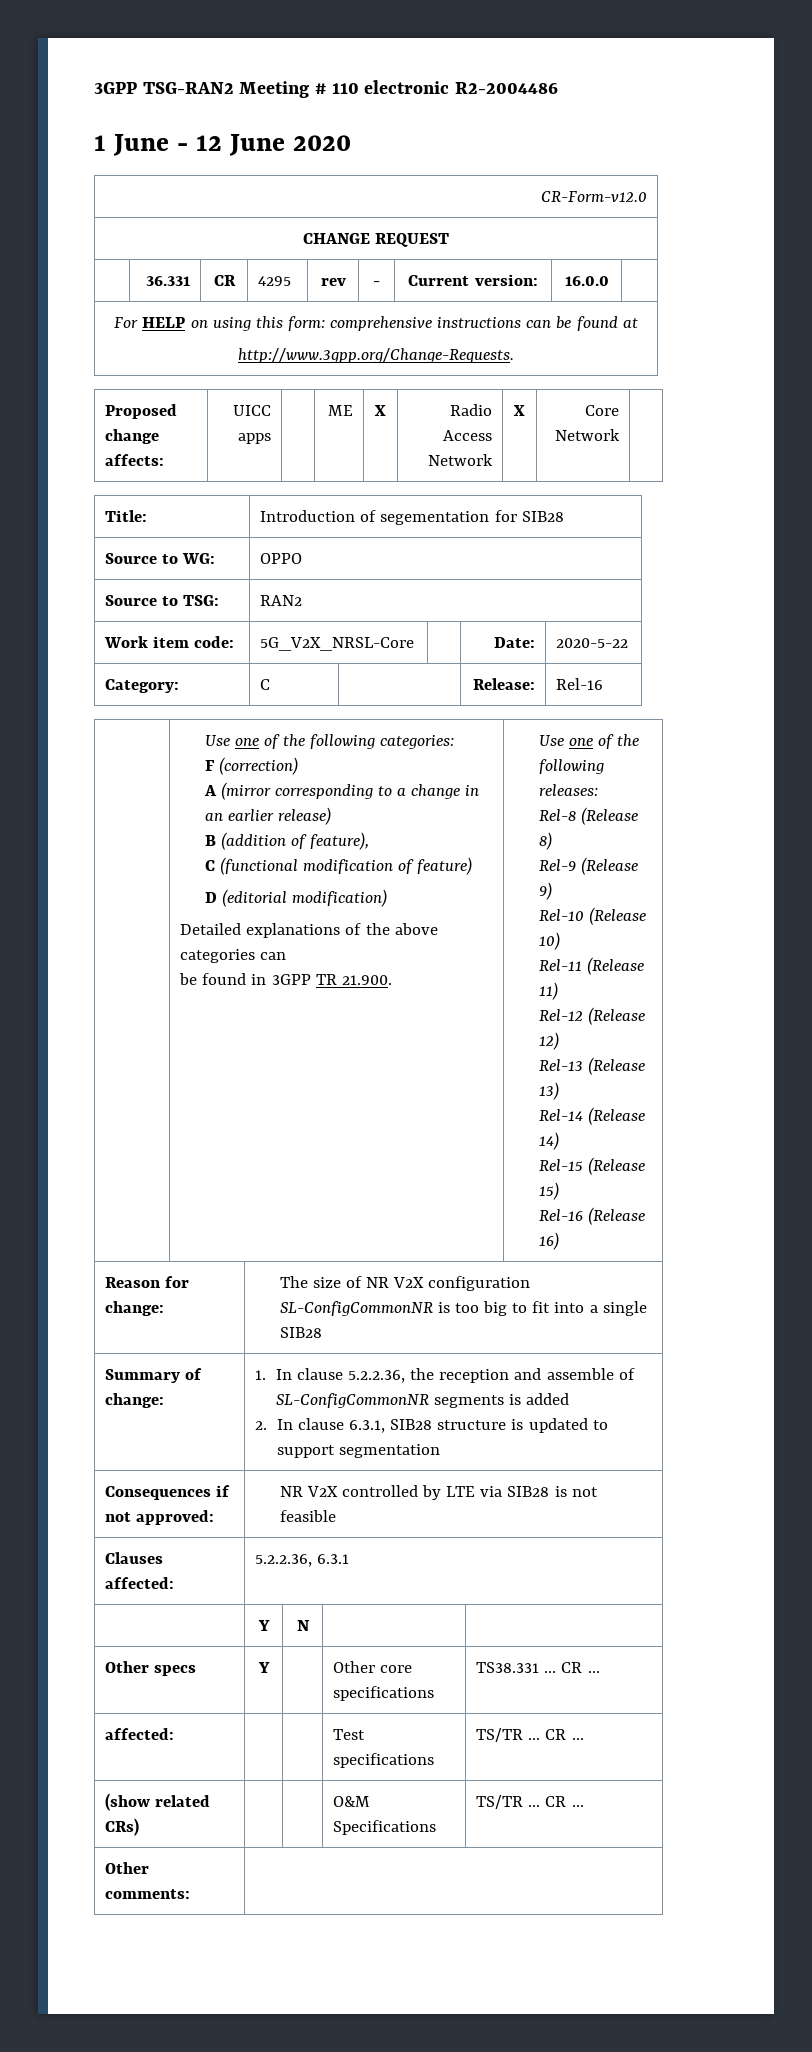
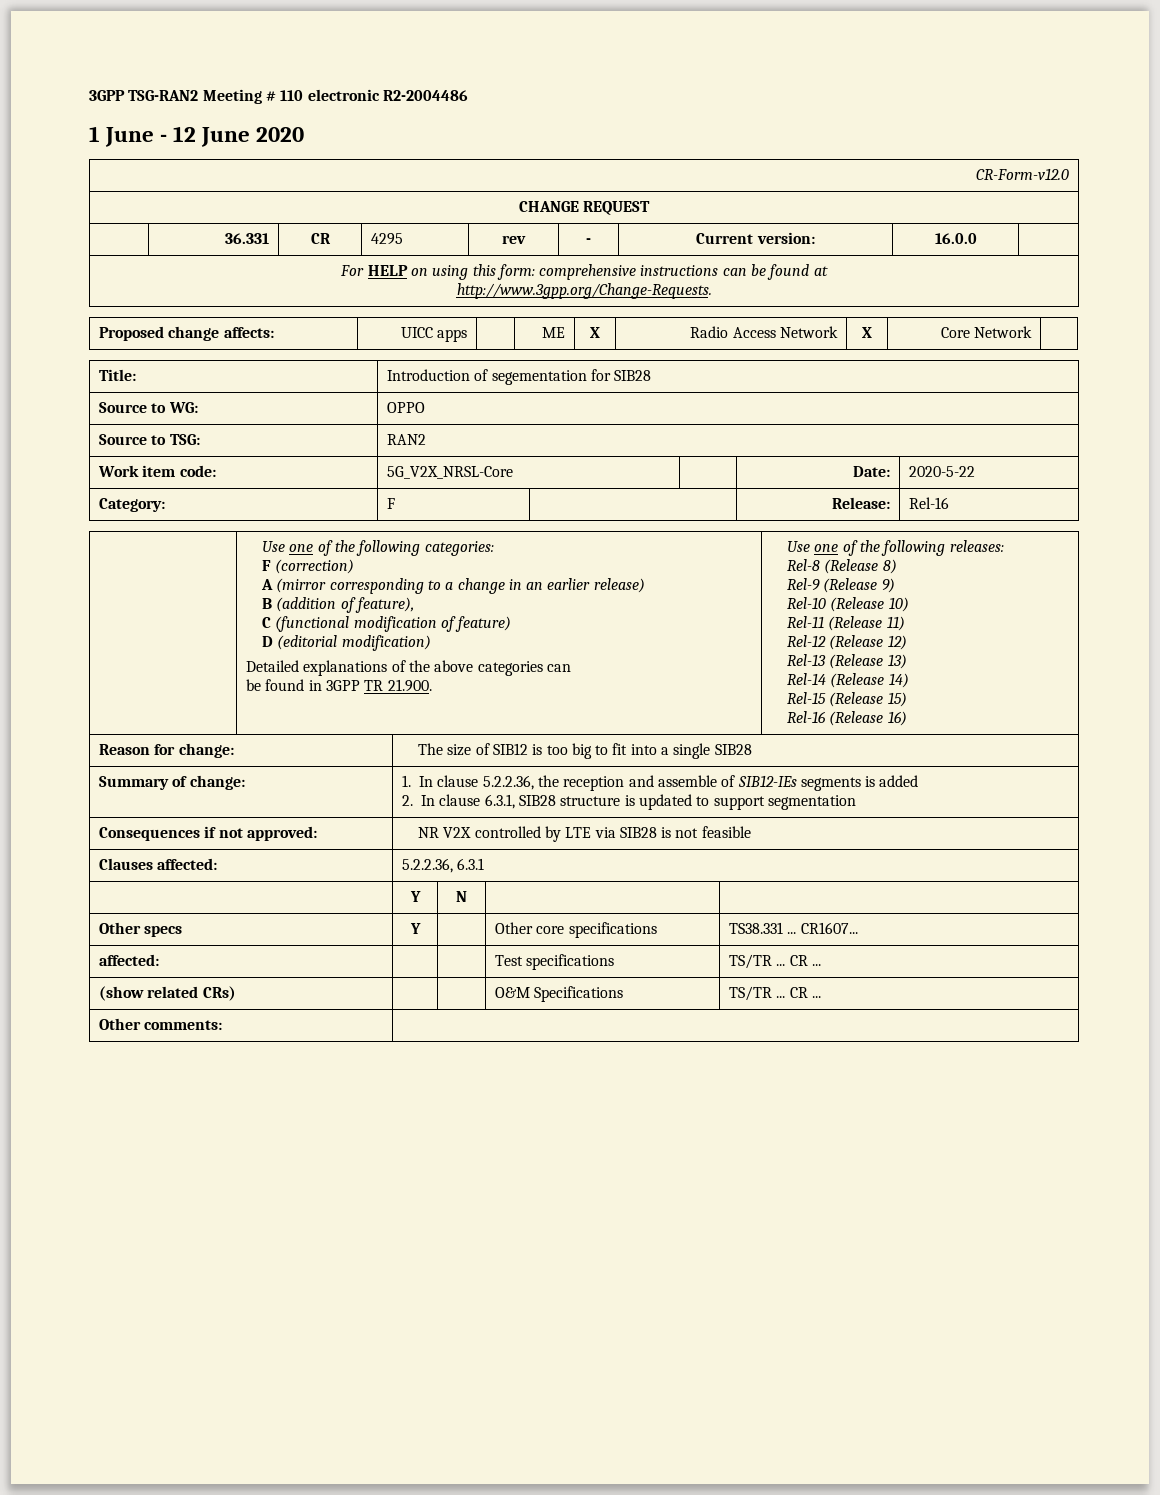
- Category: | C | | Release: | Rel-16
+ Category: | F | | Release: | Rel-16
- Reason for change: | The size of NR V2X configuration SL-ConfigCommonNR is too big to fit into a single SIB28
+ Reason for change: | The size of SIB12 is too big to fit into a single SIB28
- Summary of change: | 1. In clause 5.2.2.36, the reception and assemble of SL-ConfigCommonNR segments is added
+ Summary of change: | 1. In clause 5.2.2.36, the reception and assemble of SIB12-IEs segments is added
- Other specs | Y | | Other core specifications | TS38.331 ... CR ...
+ Other specs | Y | | Other core specifications | TS38.331 ... CR1607...

